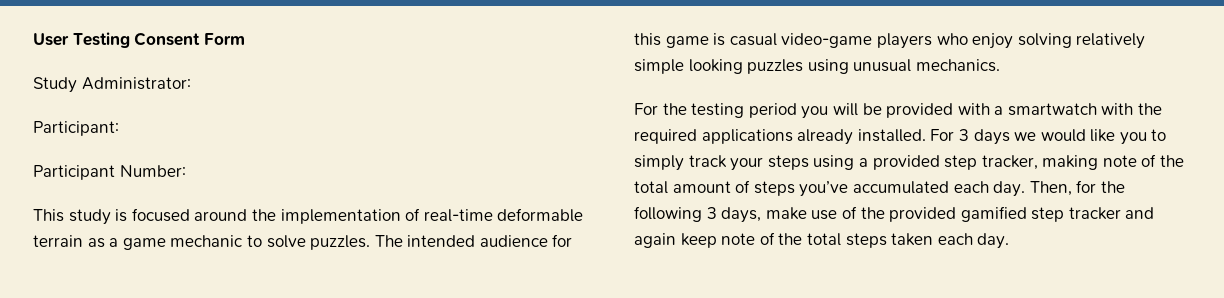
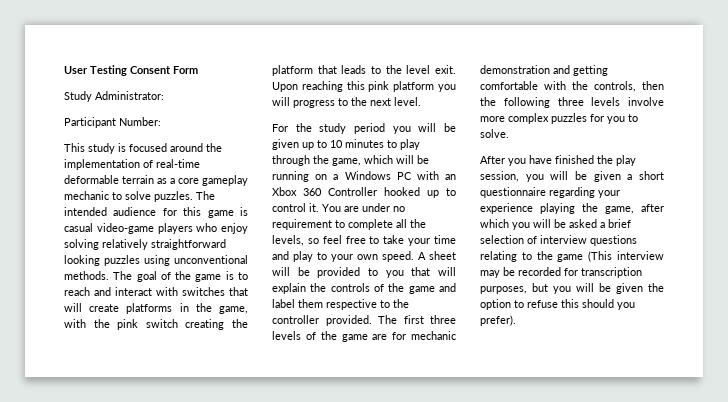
- Participant:
- This study is focused around the implementation of real-time deformable terrain as a game mechanic to solve puzzles.
+ This study is focused around the implementation of real-time deformable terrain as a core gameplay mechanic to solve puzzles.
- The intended audience for this game is casual video-game players who enjoy solving relatively simple looking puzzles using unusual mechanics.
+ The intended audience for this game is casual video-game players who enjoy solving relatively straightforward looking puzzles using unconventional methods. The goal of the game is to reach and interact with switches that will create platforms in the game, with the pink switch creating the platform that leads to the level exit. Upon reaching this pink platform you will progress to the next level.
- For the testing period you will be provided with a smartwatch with the required applications already installed. For 3 days we would like you to simply track your steps using a provided step tracker, making note of the total amount of steps you’ve accumulated each day. Then, for the following 3 days, make use of the provided gamified step tracker and again keep note of the total steps taken each day.
+ For the study period you will be given up to 10 minutes to play through the game, which will be running on a Windows PC with an Xbox 360 Controller hooked up to control it. You are under no requirement to complete all the levels, so feel free to take your time and play to your own speed. A sheet will be provided to you that will explain the controls of the game and label them respective to the controller provided. The first three levels of the game are for mechanic demonstration and getting comfortable with the controls, then the following three levels involve more complex puzzles for you to solve.
+ After you have finished the play session, you will be given a short questionnaire regarding your experience playing the game, after which you will be asked a brief selection of interview questions relating to the game (This interview may be recorded for transcription purposes, but you will be given the option to refuse this should you prefer).

